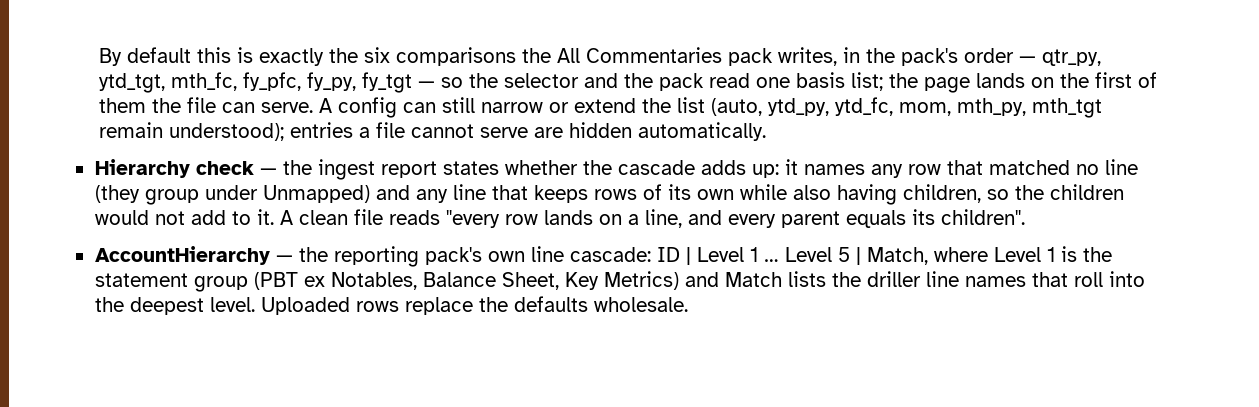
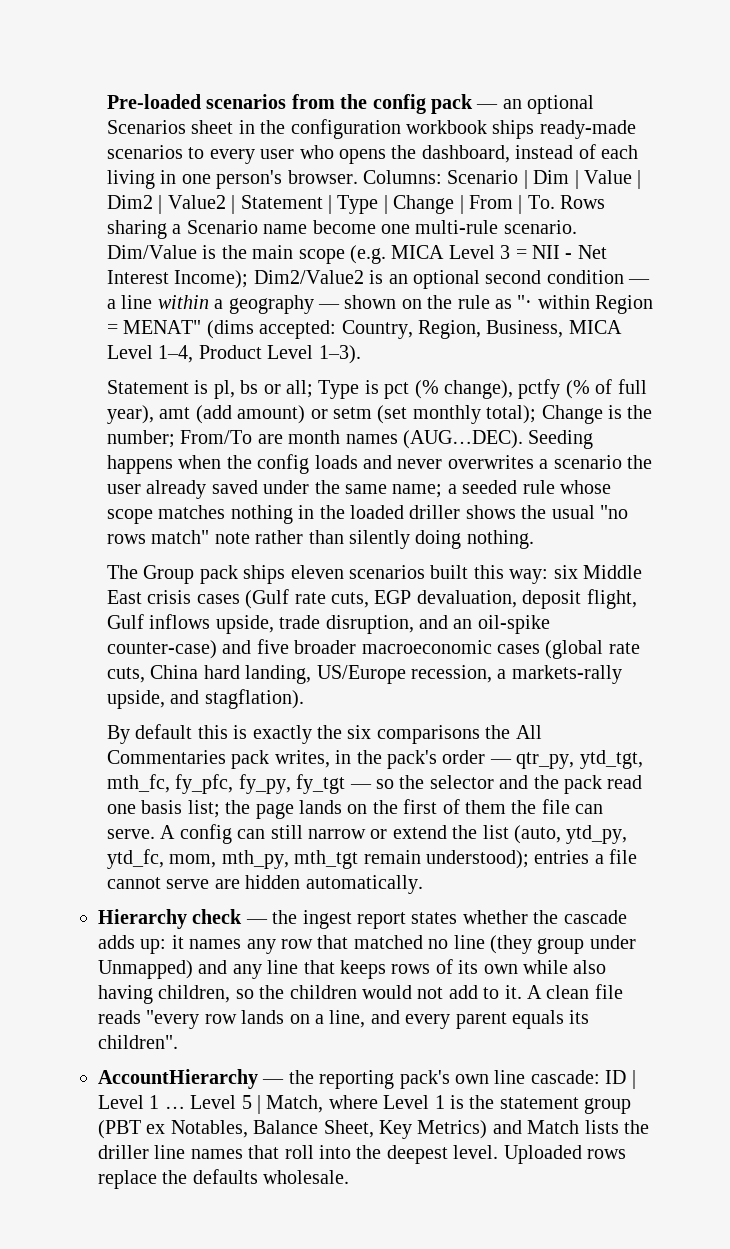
+ Pre-loaded scenarios from the config pack — an optional Scenarios sheet in the configuration workbook ships ready-made scenarios to every user who opens the dashboard, instead of each living in one person's browser. Columns: Scenario | Dim | Value | Dim2 | Value2 | Statement | Type | Change | From | To. Rows sharing a Scenario name become one multi-rule scenario. Dim/Value is the main scope (e.g. MICA Level 3 = NII - Net Interest Income); Dim2/Value2 is an optional second condition — a line within a geography — shown on the rule as "· within Region = MENAT" (dims accepted: Country, Region, Business, MICA Level 1–4, Product Level 1–3).
+ Statement is pl, bs or all; Type is pct (% change), pctfy (% of full year), amt (add amount) or setm (set monthly total); Change is the number; From/To are month names (AUG…DEC). Seeding happens when the config loads and never overwrites a scenario the user already saved under the same name; a seeded rule whose scope matches nothing in the loaded driller shows the usual "no rows match" note rather than silently doing nothing.
+ The Group pack ships eleven scenarios built this way: six Middle East crisis cases (Gulf rate cuts, EGP devaluation, deposit flight, Gulf inflows upside, trade disruption, and an oil-spike counter-case) and five broader macroeconomic cases (global rate cuts, China hard landing, US/Europe recession, a markets-rally upside, and stagflation).

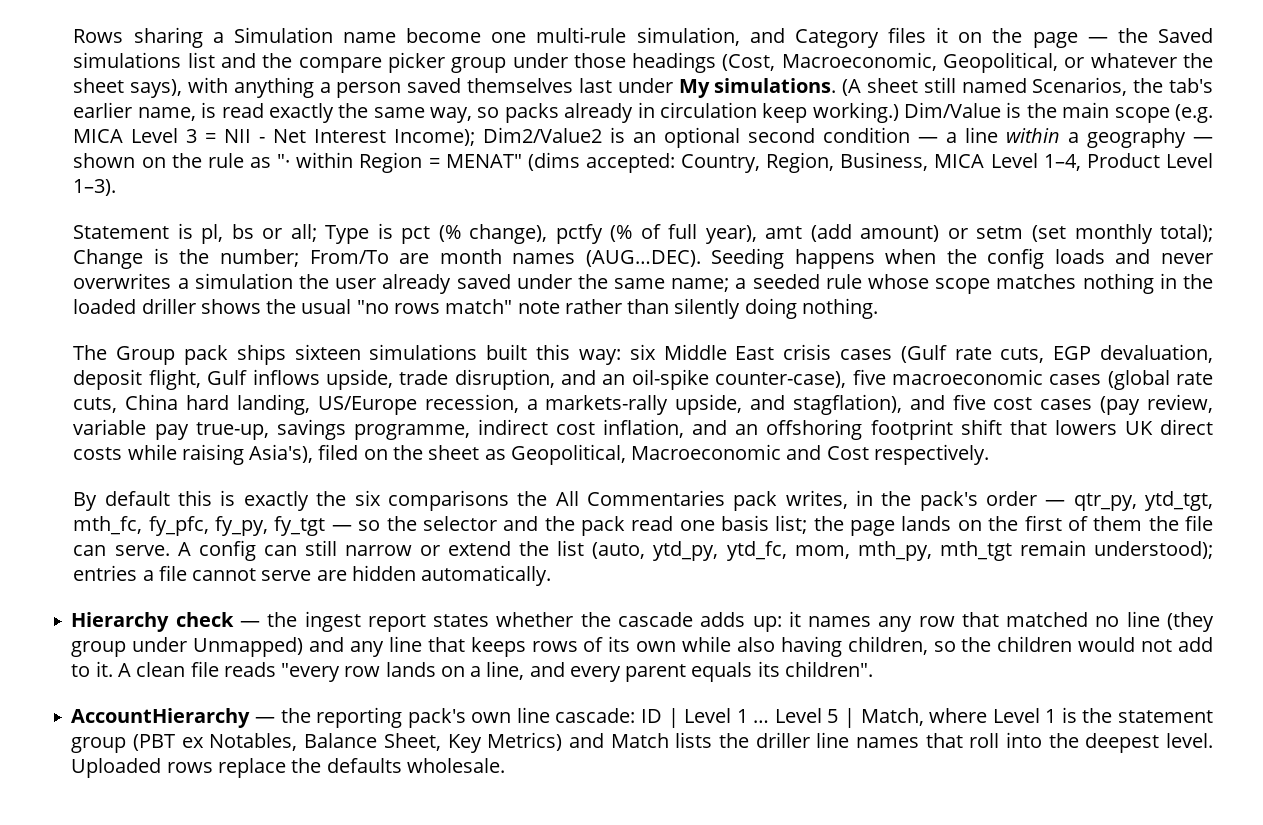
- Pre-loaded scenarios from the config pack — an optional Scenarios sheet in the configuration workbook ships ready-made scenarios to every user who opens the dashboard, instead of each living in one person's browser. Columns: Scenario | Dim | Value | Dim2 | Value2 | Statement | Type | Change | From | To. Rows sharing a Scenario name become one multi-rule scenario.
+ Rows sharing a Simulation name become one multi-rule simulation, and Category files it on the page — the Saved simulations list and the compare picker group under those headings (Cost, Macroeconomic, Geopolitical, or whatever the sheet says), with anything a person saved themselves last under My simulations. (A sheet still named Scenarios, the tab's earlier name, is read exactly the same way, so packs already in circulation keep working.)
- Seeding happens when the config loads and never overwrites a scenario the user already saved under the same name; a seeded rule whose scope matches nothing in the loaded driller shows the usual "no rows match" note rather than silently doing nothing.
+ Seeding happens when the config loads and never overwrites a simulation the user already saved under the same name; a seeded rule whose scope matches nothing in the loaded driller shows the usual "no rows match" note rather than silently doing nothing.
- The Group pack ships eleven scenarios built this way: six Middle East crisis cases (Gulf rate cuts, EGP devaluation, deposit flight, Gulf inflows upside, trade disruption, and an oil-spike counter-case) and five broader macroeconomic cases (global rate cuts, China hard landing, US/Europe recession, a markets-rally upside, and stagflation).
+ The Group pack ships sixteen simulations built this way: six Middle East crisis cases (Gulf rate cuts, EGP devaluation, deposit flight, Gulf inflows upside, trade disruption, and an oil-spike counter-case), five macroeconomic cases (global rate cuts, China hard landing, US/Europe recession, a markets-rally upside, and stagflation), and five cost cases (pay review, variable pay true-up, savings programme, indirect cost inflation, and an offshoring footprint shift that lowers UK direct costs while raising Asia's), filed on the sheet as Geopolitical, Macroeconomic and Cost respectively.

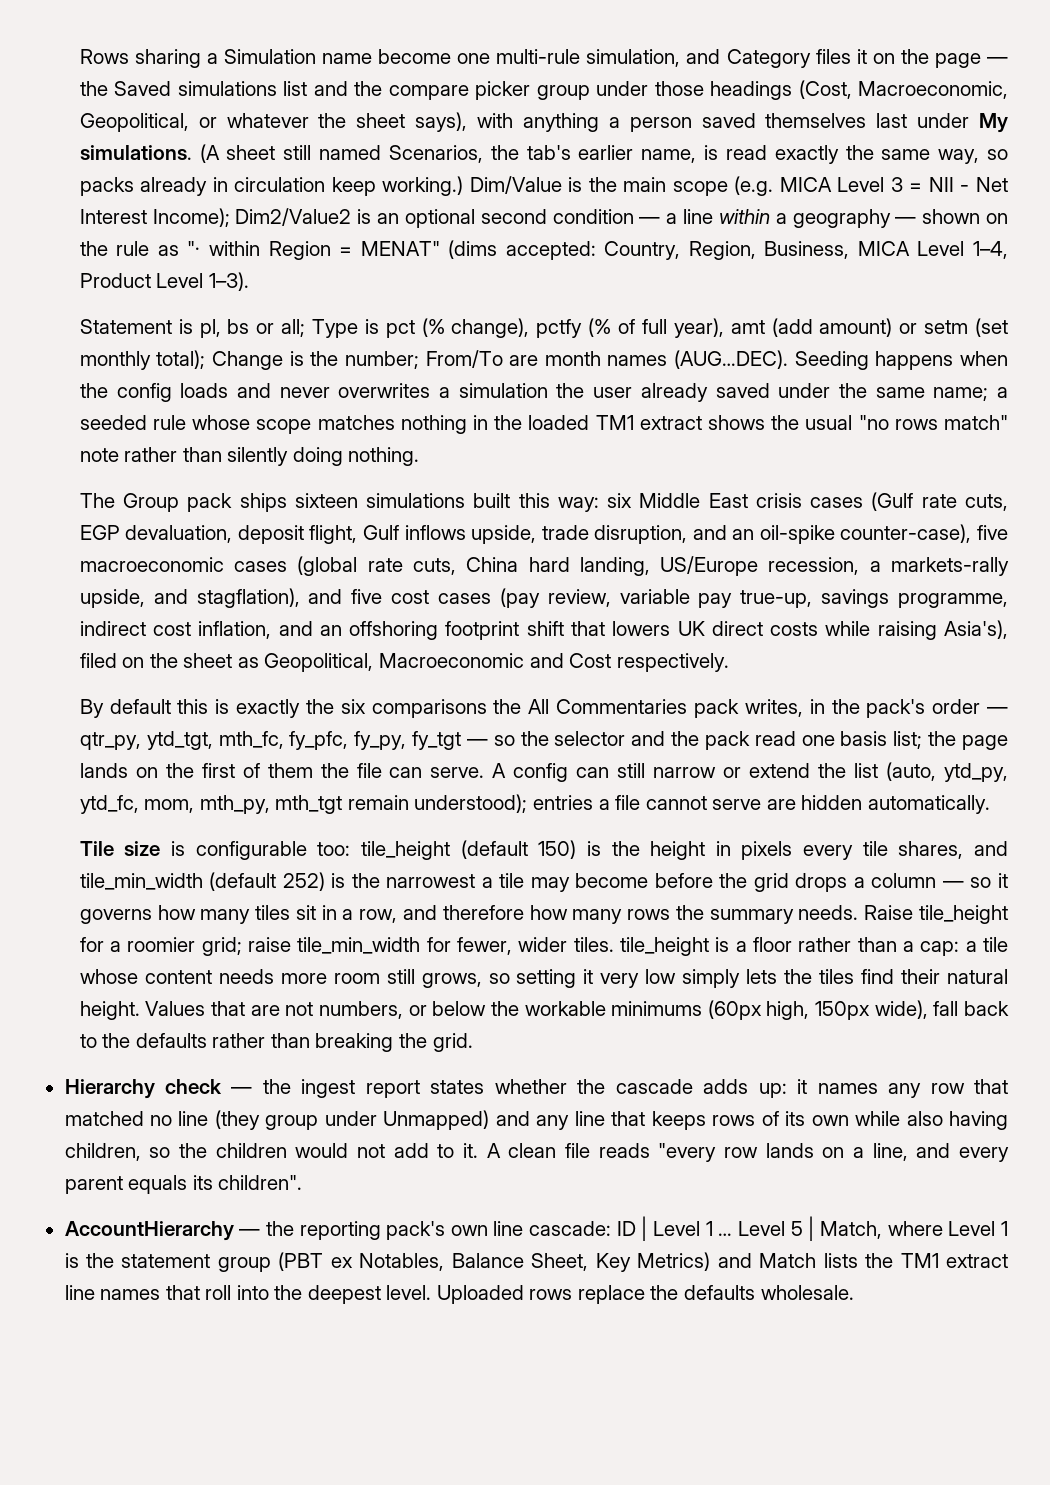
- Seeding happens when the config loads and never overwrites a simulation the user already saved under the same name; a seeded rule whose scope matches nothing in the loaded driller shows the usual "no rows match" note rather than silently doing nothing.
+ Seeding happens when the config loads and never overwrites a simulation the user already saved under the same name; a seeded rule whose scope matches nothing in the loaded TM1 extract shows the usual "no rows match" note rather than silently doing nothing.
+ Tile size is configurable too: tile_height (default 150) is the height in pixels every tile shares, and tile_min_width (default 252) is the narrowest a tile may become before the grid drops a column — so it governs how many tiles sit in a row, and therefore how many rows the summary needs. Raise tile_height for a roomier grid; raise tile_min_width for fewer, wider tiles. tile_height is a floor rather than a cap: a tile whose content needs more room still grows, so setting it very low simply lets the tiles find their natural height. Values that are not numbers, or below the workable minimums (60px high, 150px wide), fall back to the defaults rather than breaking the grid.
- Level 5 | Match, where Level 1 is the statement group (PBT ex Notables, Balance Sheet, Key Metrics) and Match lists the driller line names that roll into the deepest level.
+ Level 5 | Match, where Level 1 is the statement group (PBT ex Notables, Balance Sheet, Key Metrics) and Match lists the TM1 extract line names that roll into the deepest level.

